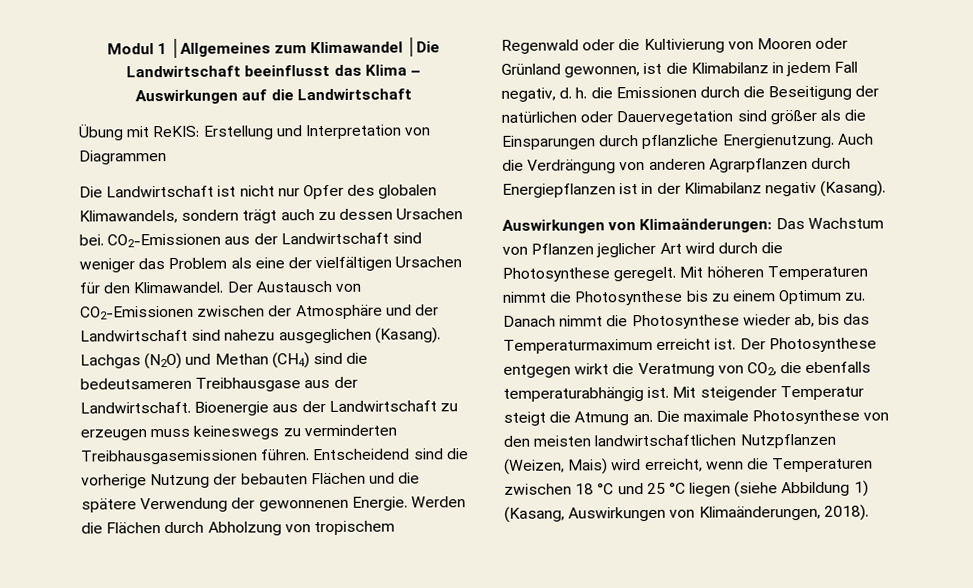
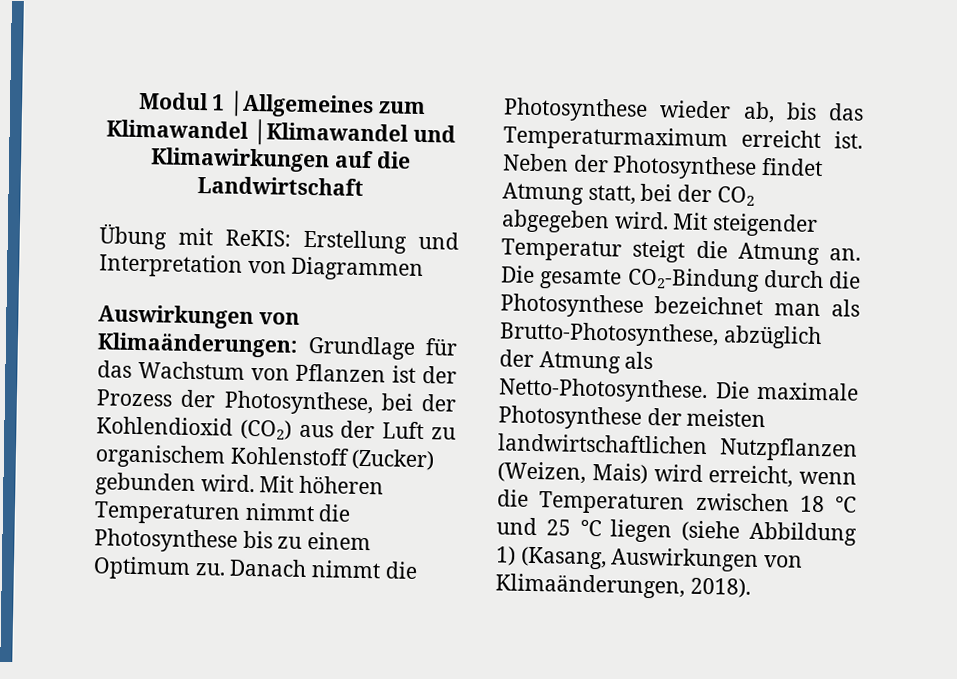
- Modul 1 │Allgemeines zum Klimawandel │Die Landwirtschaft beeinflusst das Klima – Auswirkungen auf die Landwirtschaft
+ Modul 1 │Allgemeines zum Klimawandel │Klimawandel und Klimawirkungen auf die Landwirtschaft
- Die Landwirtschaft ist nicht nur Opfer des globalen Klimawandels, sondern trägt auch zu dessen Ursachen bei. CO2-Emissionen aus der Landwirtschaft sind weniger das Problem als eine der vielfältigen Ursachen für den Klimawandel. Der Austausch von CO2-Emissionen zwischen der Atmosphäre und der Landwirtschaft sind nahezu ausgeglichen (Kasang). Lachgas (N2O) und Methan (CH4) sind die bedeutsameren Treibhausgase aus der Landwirtschaft. Bioenergie aus der Landwirtschaft zu erzeugen muss keineswegs zu verminderten Treibhausgasemissionen führen. Entscheidend sind die vorherige Nutzung der bebauten Flächen und die spätere Verwendung der gewonnenen Energie. Werden die Flächen durch Abholzung von tropischem Regenwald oder die Kultivierung von Mooren oder Grünland gewonnen, ist die Klimabilanz in jedem Fall negativ, d. h. die Emissionen durch die Beseitigung der natürlichen oder Dauervegetation sind größer als die Einsparungen durch pflanzliche Energienutzung. Auch die Verdrängung von anderen Agrarpflanzen durch Energiepflanzen ist in der Klimabilanz negativ (Kasang).
- Auswirkungen von Klimaänderungen: Das Wachstum von Pflanzen jeglicher Art wird durch die Photosynthese geregelt.
+ Auswirkungen von Klimaänderungen: Grundlage für das Wachstum von Pflanzen ist der Prozess der Photosynthese, bei der Kohlendioxid (CO2) aus der Luft zu organischem Kohlenstoff (Zucker) gebunden wird.
- Der Photosynthese entgegen wirkt die Veratmung von CO2, die ebenfalls temperaturabhängig ist.
+ Neben der Photosynthese findet Atmung statt, bei der CO2 abgegeben wird.
- Die maximale Photosynthese von den meisten landwirtschaftlichen Nutzpflanzen (Weizen, Mais) wird erreicht, wenn die Temperaturen zwischen 18 °C und 25 °C liegen (siehe Abbildung 1) (Kasang, Auswirkungen von Klimaänderungen, 2018).
+ Die gesamte CO2-Bindung durch die Photosynthese bezeichnet man als Brutto-Photosynthese, abzüglich der Atmung als Netto-Photosynthese. Die maximale Photosynthese der meisten landwirtschaftlichen Nutzpflanzen (Weizen, Mais) wird erreicht, wenn die Temperaturen zwischen 18 °C und 25 °C liegen (siehe Abbildung 1) (Kasang, Auswirkungen von Klimaänderungen, 2018).

